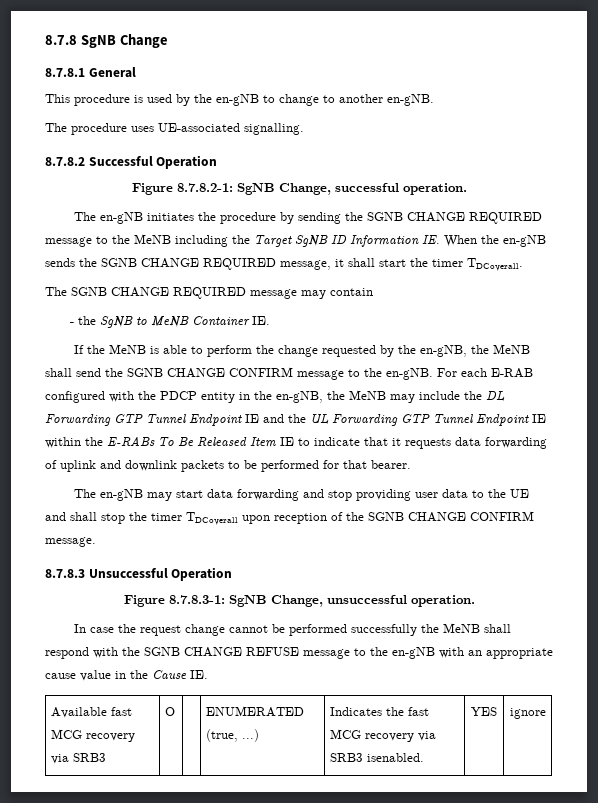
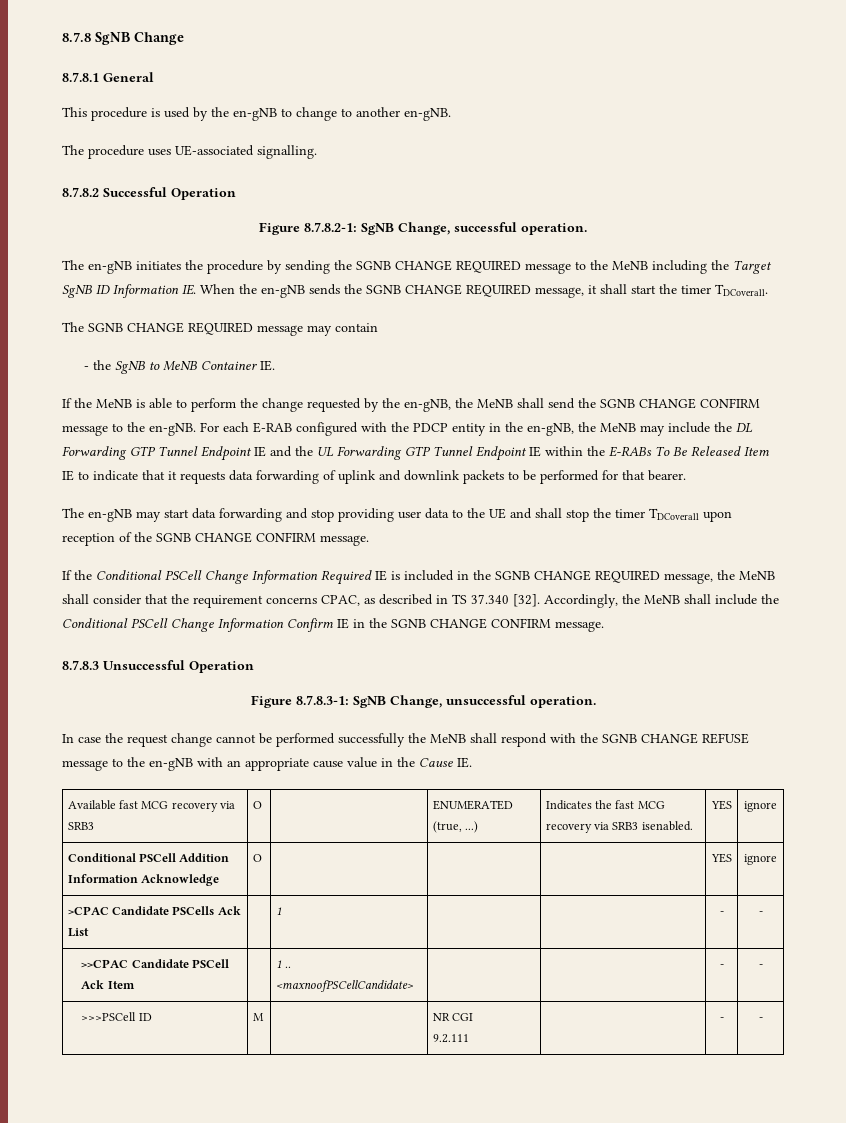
+ If the Conditional PSCell Change Information Required IE is included in the SGNB CHANGE REQUIRED message, the MeNB shall consider that the requirement concerns CPAC, as described in TS 37.340 [32]. Accordingly, the MeNB shall include the Conditional PSCell Change Information Confirm IE in the SGNB CHANGE CONFIRM message.
+ Conditional PSCell Addition Information Acknowledge | O | | | | YES | ignore
+ >CPAC Candidate PSCells Ack List | | 1 | | | - | -
+ >>CPAC Candidate PSCell Ack Item | | 1 .. <maxnoofPSCellCandidate> | | | - | -
+ >>>PSCell ID | M | | NR CGI
+ 9.2.111 | | - | -

